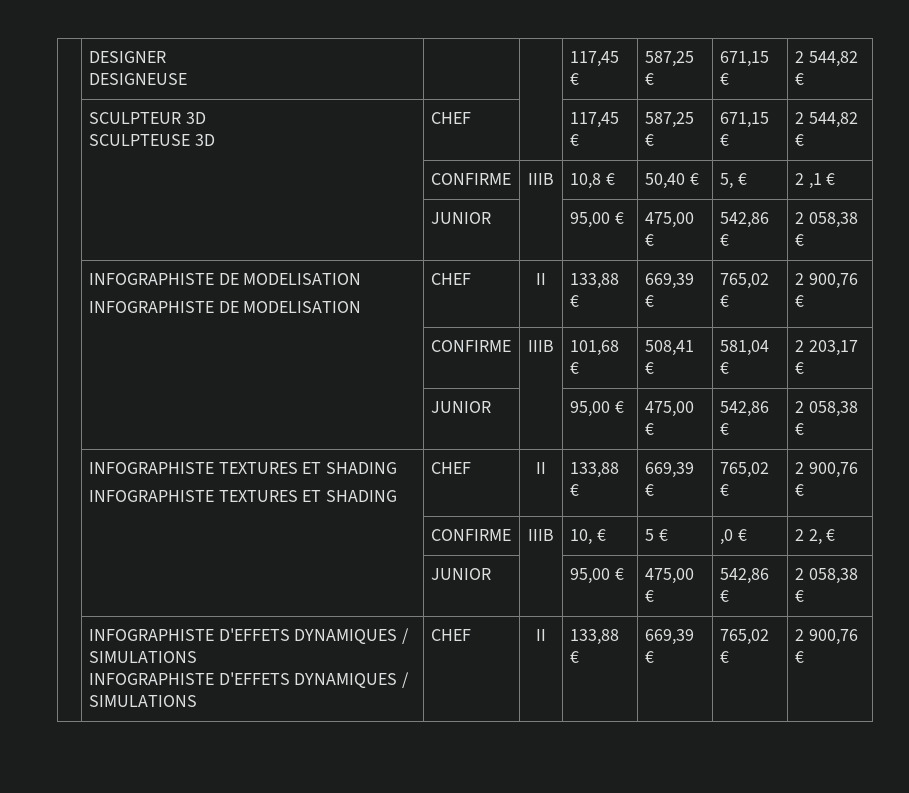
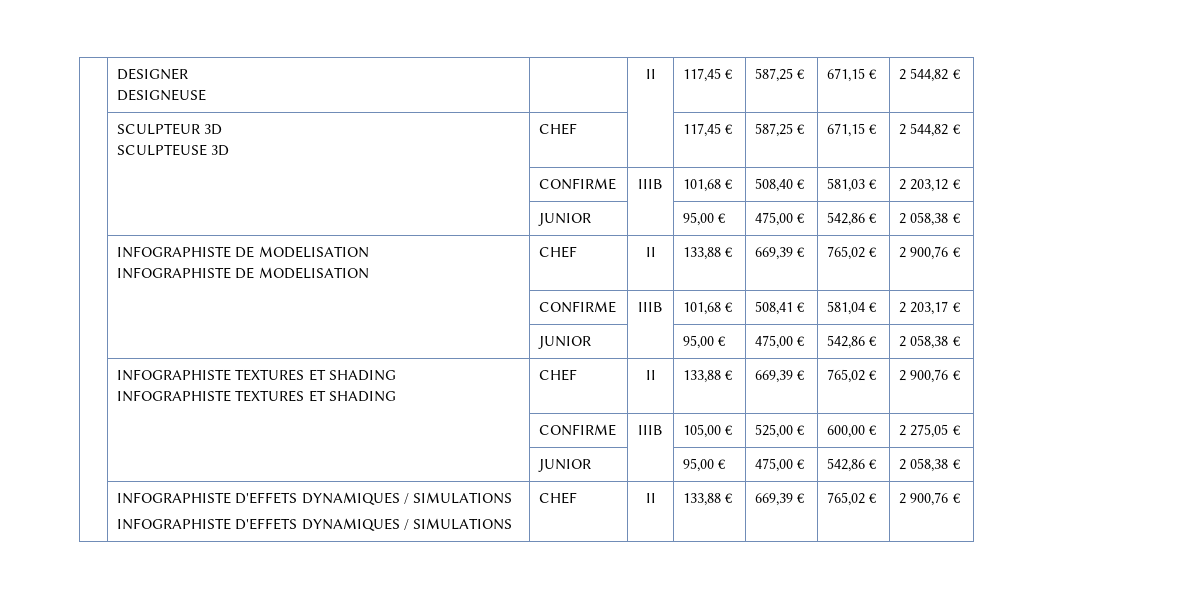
  | DESIGNER
- DESIGNEUSE | | | 117,45 € | 587,25 € | 671,15 € | 2 544,82 €
+ DESIGNEUSE | | II | 117,45 € | 587,25 € | 671,15 € | 2 544,82 €
- | | CONFIRME | IIIB | 10,8 € | 50,40 € | 5, € | 2 ,1 €
+ | | CONFIRME | IIIB | 101,68 € | 508,40 € | 581,03 € | 2 203,12 €
- | | CONFIRME | IIIB | 10, € | 5 € | ,0 € | 2 2, €
+ | | CONFIRME | IIIB | 105,00 € | 525,00 € | 600,00 € | 2 275,05 €

